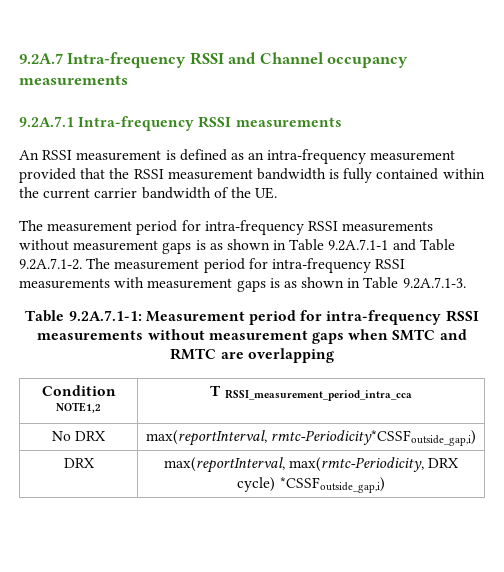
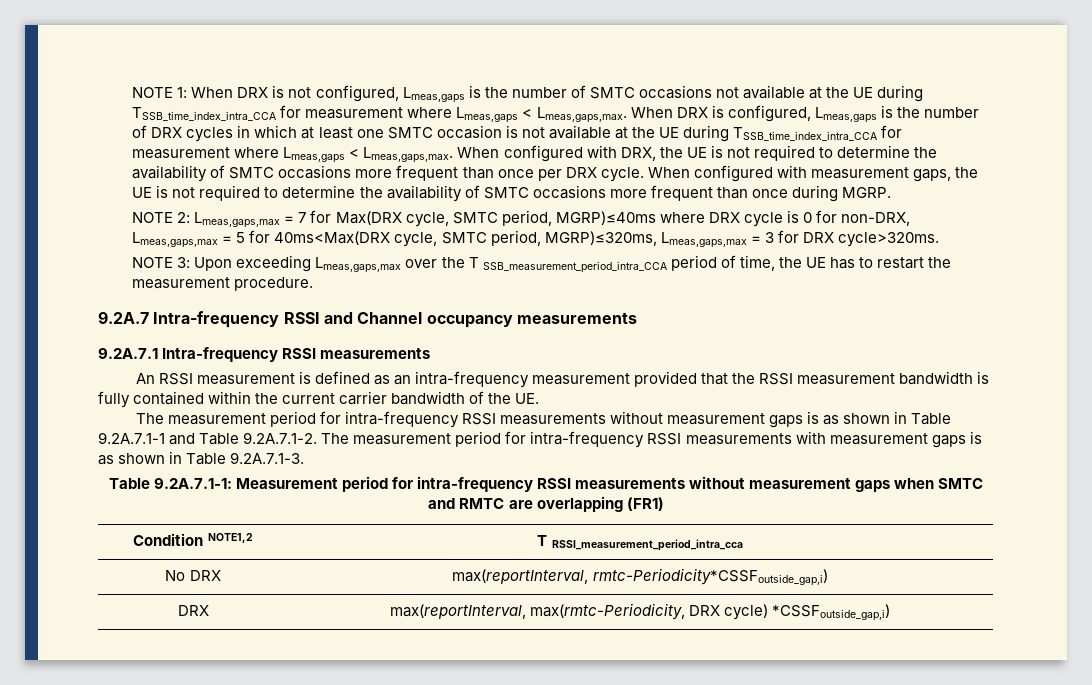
+ NOTE 1: When DRX is not configured, Lmeas,gaps is the number of SMTC occasions not available at the UE during TSSB_time_index_intra_CCA for measurement where Lmeas,gaps < Lmeas,gaps,max. When DRX is configured, Lmeas,gaps is the number of DRX cycles in which at least one SMTC occasion is not available at the UE during TSSB_time_index_intra_CCA for measurement where Lmeas,gaps < Lmeas,gaps,max. When configured with DRX, the UE is not required to determine the availability of SMTC occasions more frequent than once per DRX cycle. When configured with measurement gaps, the UE is not required to determine the availability of SMTC occasions more frequent than once during MGRP.
+ NOTE 2: Lmeas,gaps,max = 7 for Max(DRX cycle, SMTC period, MGRP)≤40ms where DRX cycle is 0 for non-DRX, Lmeas,gaps,max = 5 for 40ms<Max(DRX cycle, SMTC period, MGRP)≤320ms, Lmeas,gaps,max = 3 for DRX cycle>320ms.
+ NOTE 3: Upon exceeding Lmeas,gaps,max over the T SSB_measurement_period_intra_CCA period of time, the UE has to restart the measurement procedure.
- Table 9.2A.7.1-1: Measurement period for intra-frequency RSSI measurements without measurement gaps when SMTC and RMTC are overlapping
+ Table 9.2A.7.1-1: Measurement period for intra-frequency RSSI measurements without measurement gaps when SMTC and RMTC are overlapping (FR1)

